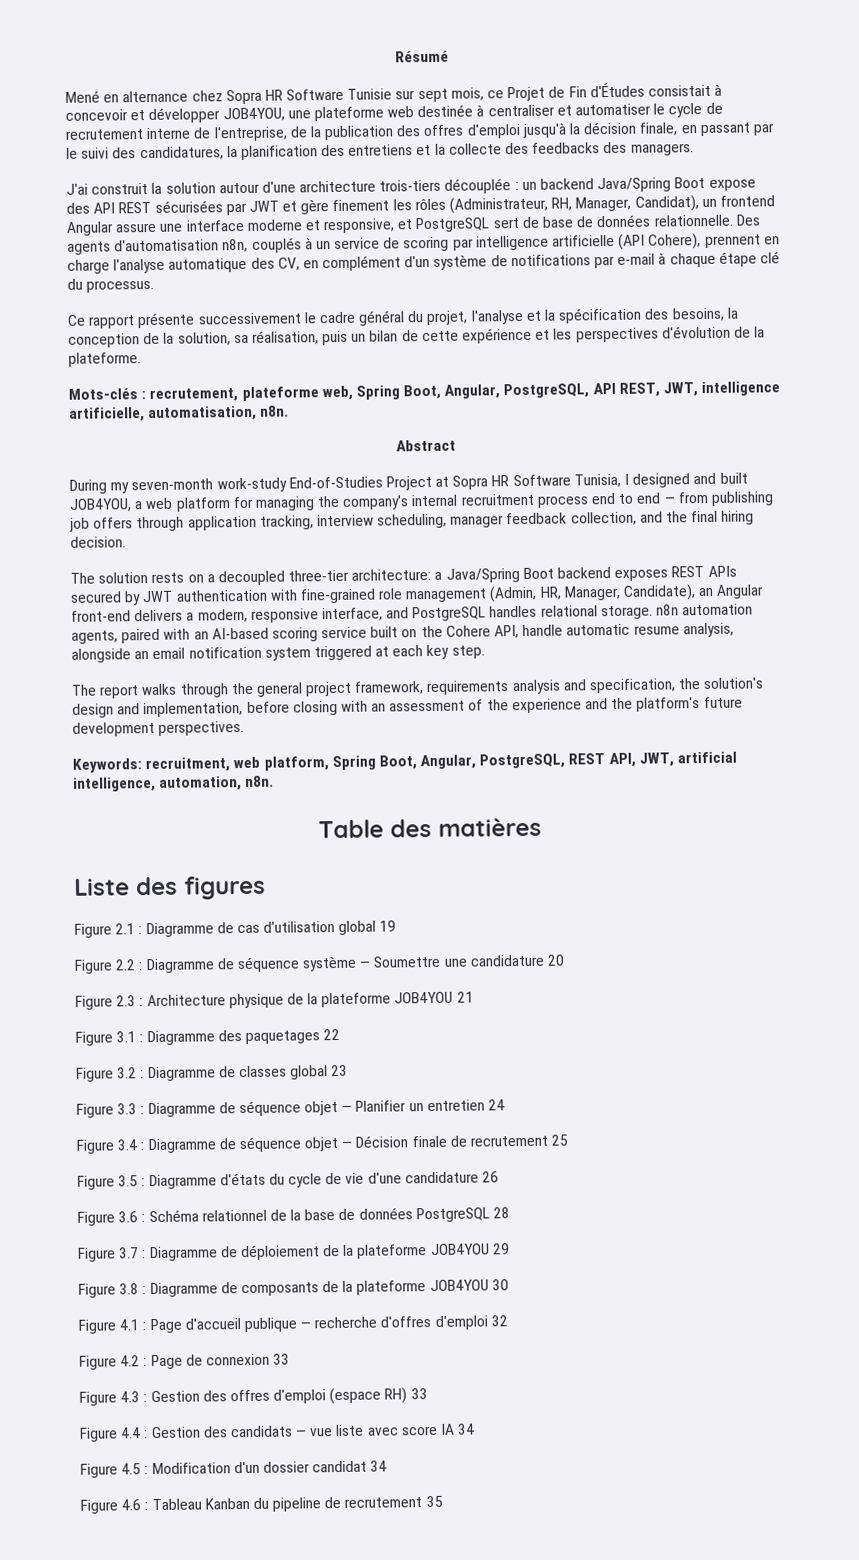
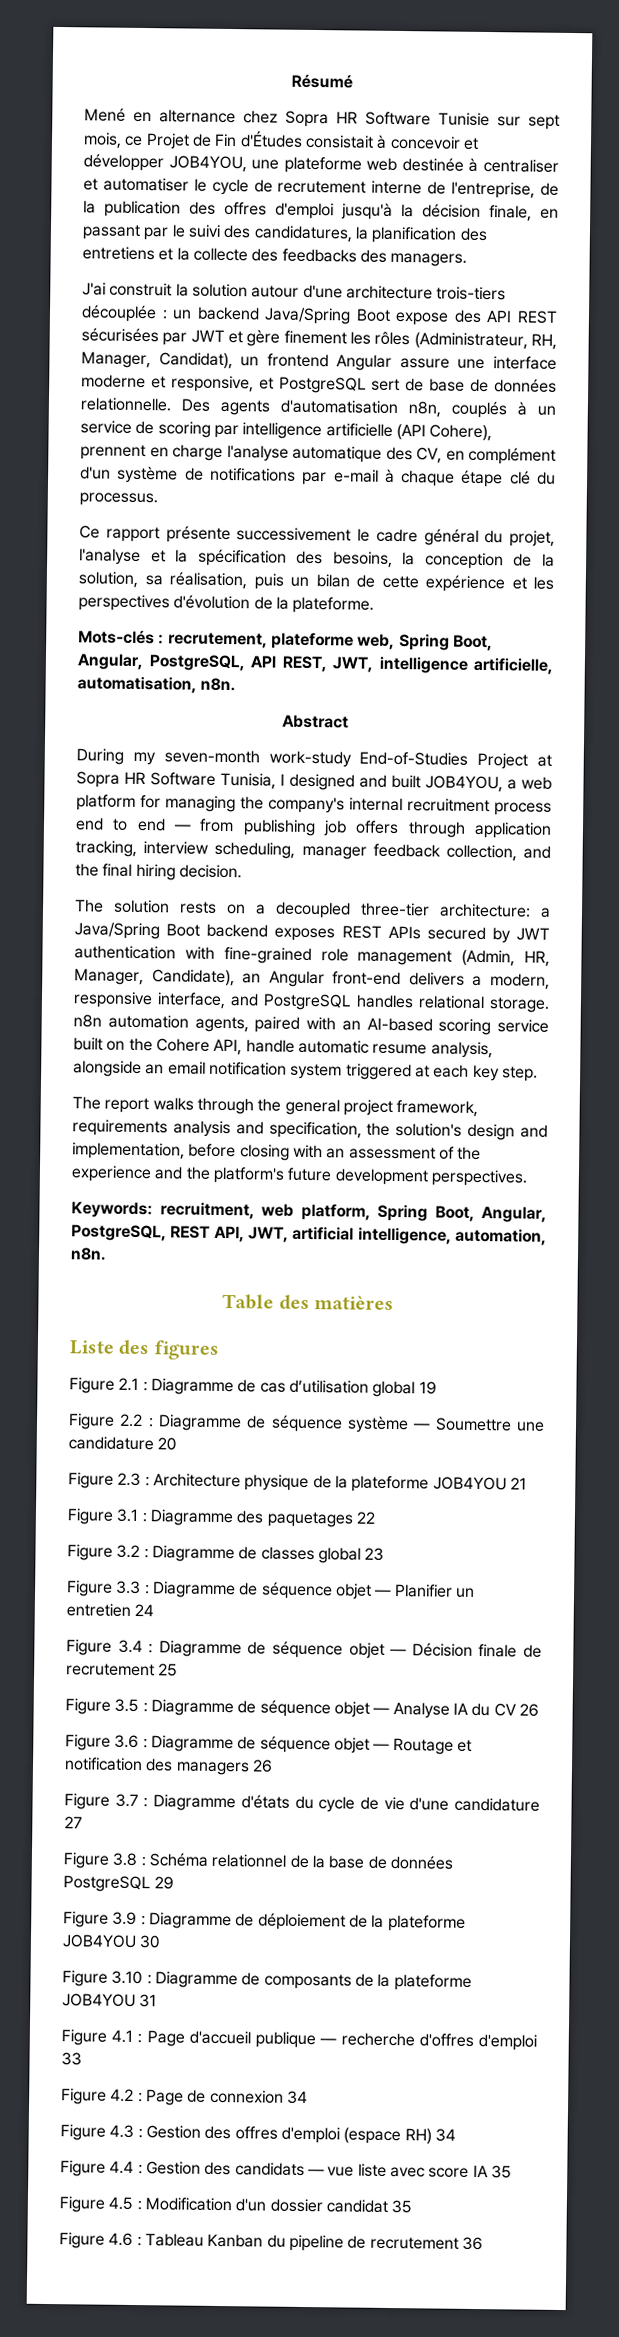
- Figure 3.5 : Diagramme d'états du cycle de vie d'une candidature 26
- Figure 3.6 : Schéma relationnel de la base de données PostgreSQL 28
- Figure 3.7 : Diagramme de déploiement de la plateforme JOB4YOU 29
- Figure 3.8 : Diagramme de composants de la plateforme JOB4YOU 30
+ Figure 3.5 : Diagramme de séquence objet — Analyse IA du CV 26
+ Figure 3.6 : Diagramme de séquence objet — Routage et notification des managers 26
+ Figure 3.7 : Diagramme d'états du cycle de vie d'une candidature 27
+ Figure 3.8 : Schéma relationnel de la base de données PostgreSQL 29
+ Figure 3.9 : Diagramme de déploiement de la plateforme JOB4YOU 30
+ Figure 3.10 : Diagramme de composants de la plateforme JOB4YOU 31
- Figure 4.1 : Page d'accueil publique — recherche d'offres d'emploi 32
+ Figure 4.1 : Page d'accueil publique — recherche d'offres d'emploi 33
- Figure 4.2 : Page de connexion 33
+ Figure 4.2 : Page de connexion 34
- Figure 4.3 : Gestion des offres d'emploi (espace RH) 33
+ Figure 4.3 : Gestion des offres d'emploi (espace RH) 34
- Figure 4.4 : Gestion des candidats — vue liste avec score IA 34
+ Figure 4.4 : Gestion des candidats — vue liste avec score IA 35
- Figure 4.5 : Modification d'un dossier candidat 34
+ Figure 4.5 : Modification d'un dossier candidat 35
- Figure 4.6 : Tableau Kanban du pipeline de recrutement 35
+ Figure 4.6 : Tableau Kanban du pipeline de recrutement 36

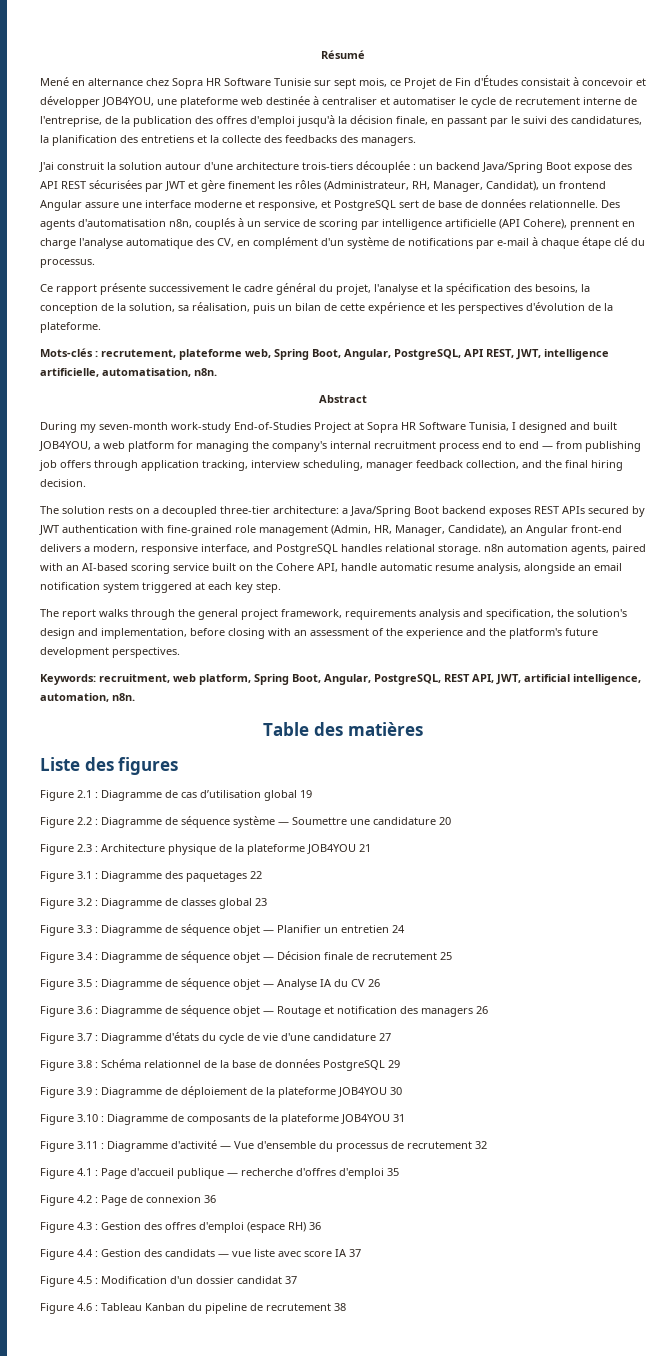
+ Figure 3.11 : Diagramme d'activité — Vue d'ensemble du processus de recrutement 32
- Figure 4.1 : Page d'accueil publique — recherche d'offres d'emploi 33
+ Figure 4.1 : Page d'accueil publique — recherche d'offres d'emploi 35
- Figure 4.2 : Page de connexion 34
+ Figure 4.2 : Page de connexion 36
- Figure 4.3 : Gestion des offres d'emploi (espace RH) 34
+ Figure 4.3 : Gestion des offres d'emploi (espace RH) 36
- Figure 4.4 : Gestion des candidats — vue liste avec score IA 35
+ Figure 4.4 : Gestion des candidats — vue liste avec score IA 37
- Figure 4.5 : Modification d'un dossier candidat 35
+ Figure 4.5 : Modification d'un dossier candidat 37
- Figure 4.6 : Tableau Kanban du pipeline de recrutement 36
+ Figure 4.6 : Tableau Kanban du pipeline de recrutement 38

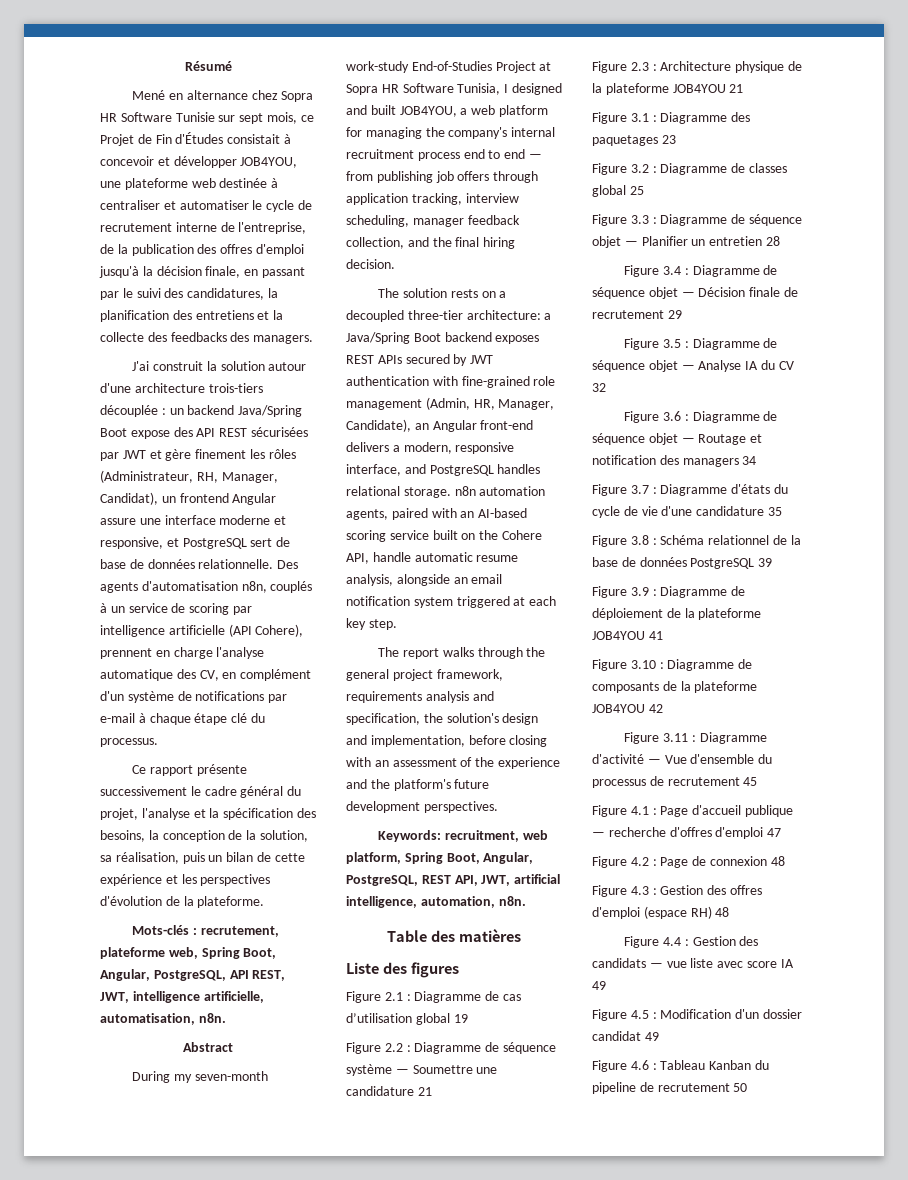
- Figure 2.2 : Diagramme de séquence système — Soumettre une candidature 20
+ Figure 2.2 : Diagramme de séquence système — Soumettre une candidature 21
- Figure 3.1 : Diagramme des paquetages 22
+ Figure 3.1 : Diagramme des paquetages 23
- Figure 3.2 : Diagramme de classes global 23
+ Figure 3.2 : Diagramme de classes global 25
- Figure 3.3 : Diagramme de séquence objet — Planifier un entretien 24
+ Figure 3.3 : Diagramme de séquence objet — Planifier un entretien 28
- Figure 3.4 : Diagramme de séquence objet — Décision finale de recrutement 25
+ Figure 3.4 : Diagramme de séquence objet — Décision finale de recrutement 29
- Figure 3.5 : Diagramme de séquence objet — Analyse IA du CV 26
+ Figure 3.5 : Diagramme de séquence objet — Analyse IA du CV 32
- Figure 3.6 : Diagramme de séquence objet — Routage et notification des managers 26
+ Figure 3.6 : Diagramme de séquence objet — Routage et notification des managers 34
- Figure 3.7 : Diagramme d'états du cycle de vie d'une candidature 27
+ Figure 3.7 : Diagramme d'états du cycle de vie d'une candidature 35
- Figure 3.8 : Schéma relationnel de la base de données PostgreSQL 29
+ Figure 3.8 : Schéma relationnel de la base de données PostgreSQL 39
- Figure 3.9 : Diagramme de déploiement de la plateforme JOB4YOU 30
+ Figure 3.9 : Diagramme de déploiement de la plateforme JOB4YOU 41
- Figure 3.10 : Diagramme de composants de la plateforme JOB4YOU 31
+ Figure 3.10 : Diagramme de composants de la plateforme JOB4YOU 42
- Figure 3.11 : Diagramme d'activité — Vue d'ensemble du processus de recrutement 32
+ Figure 3.11 : Diagramme d'activité — Vue d'ensemble du processus de recrutement 45
- Figure 4.1 : Page d'accueil publique — recherche d'offres d'emploi 35
+ Figure 4.1 : Page d'accueil publique — recherche d'offres d'emploi 47
- Figure 4.2 : Page de connexion 36
+ Figure 4.2 : Page de connexion 48
- Figure 4.3 : Gestion des offres d'emploi (espace RH) 36
+ Figure 4.3 : Gestion des offres d'emploi (espace RH) 48
- Figure 4.4 : Gestion des candidats — vue liste avec score IA 37
+ Figure 4.4 : Gestion des candidats — vue liste avec score IA 49
- Figure 4.5 : Modification d'un dossier candidat 37
+ Figure 4.5 : Modification d'un dossier candidat 49
- Figure 4.6 : Tableau Kanban du pipeline de recrutement 38
+ Figure 4.6 : Tableau Kanban du pipeline de recrutement 50

